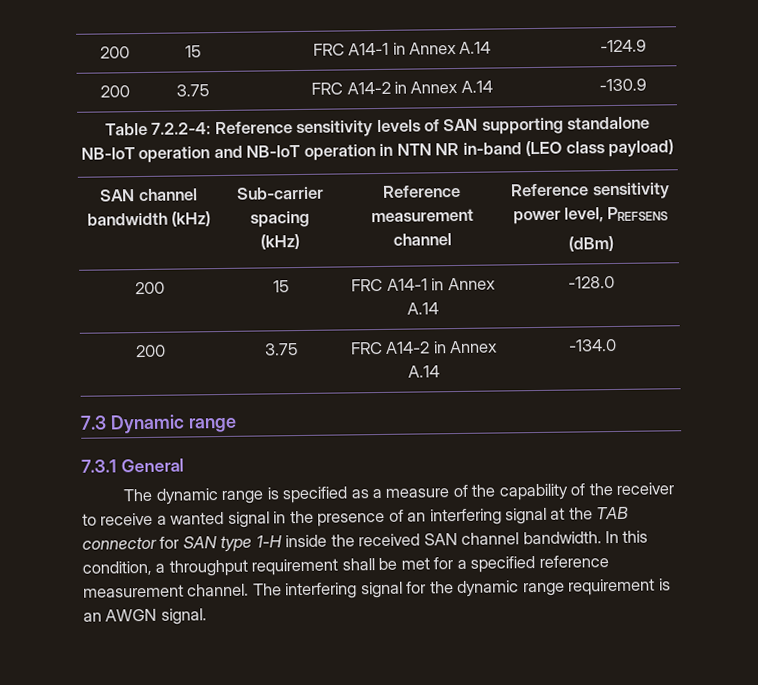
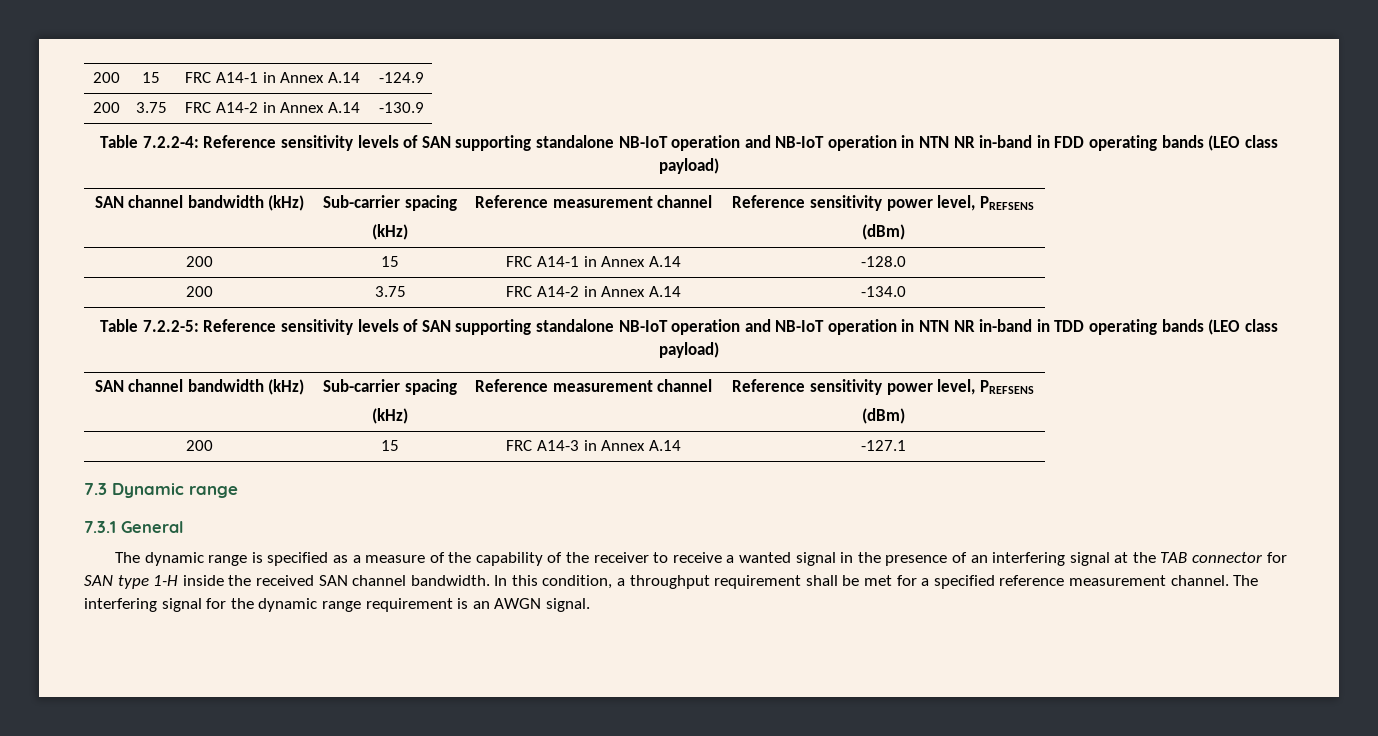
- Table 7.2.2-4: Reference sensitivity levels of SAN supporting standalone NB-IoT operation and NB-IoT operation in NTN NR in-band (LEO class payload)
+ Table 7.2.2-4: Reference sensitivity levels of SAN supporting standalone NB-IoT operation and NB-IoT operation in NTN NR in-band in FDD operating bands (LEO class payload)
+ Table 7.2.2-5: Reference sensitivity levels of SAN supporting standalone NB-IoT operation and NB-IoT operation in NTN NR in-band in TDD operating bands (LEO class payload)
+ SAN channel bandwidth (kHz) | Sub-carrier spacing
+ (kHz) | Reference measurement channel | Reference sensitivity power level, PREFSENS
+ (dBm)
+ 200 | 15 | FRC A14-3 in Annex A.14 | -127.1

